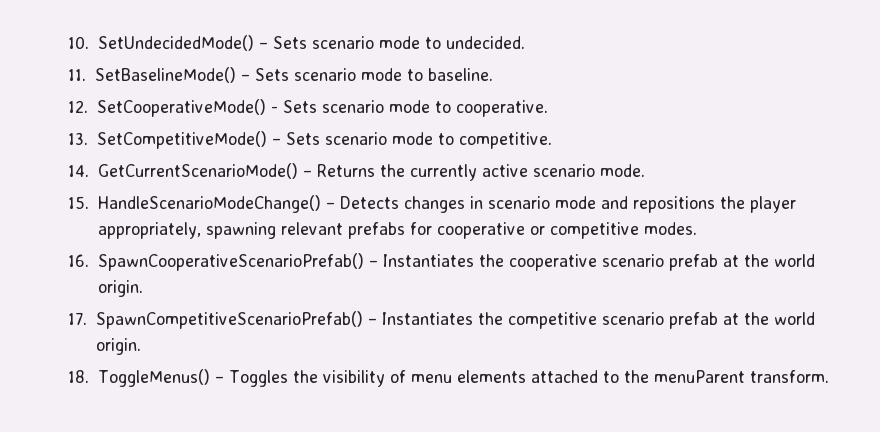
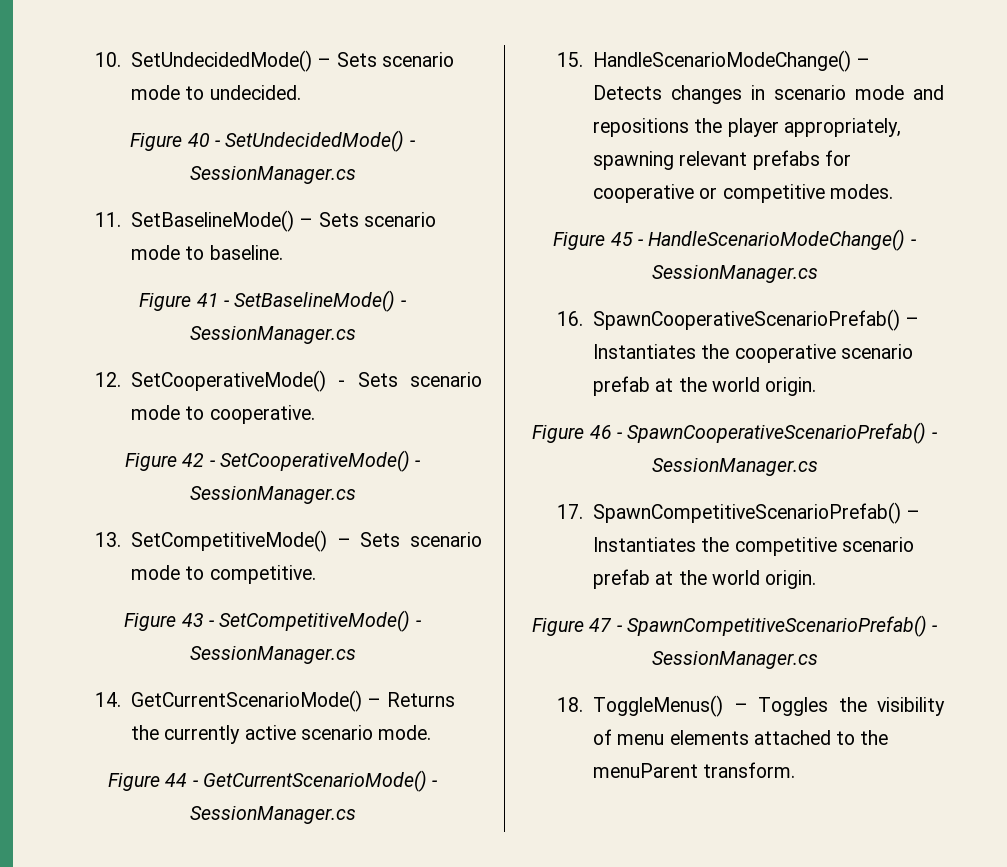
+ Figure 40 - SetUndecidedMode() - SessionManager.cs
+ Figure 41 - SetBaselineMode() - SessionManager.cs
+ Figure 42 - SetCooperativeMode() - SessionManager.cs
+ Figure 43 - SetCompetitiveMode() - SessionManager.cs
+ Figure 44 - GetCurrentScenarioMode() - SessionManager.cs
+ Figure 45 - HandleScenarioModeChange() - SessionManager.cs
+ Figure 46 - SpawnCooperativeScenarioPrefab() - SessionManager.cs
+ Figure 47 - SpawnCompetitiveScenarioPrefab() - SessionManager.cs

